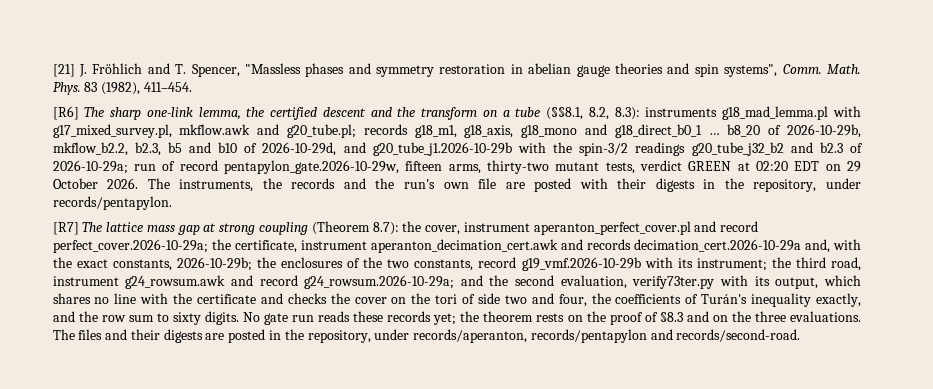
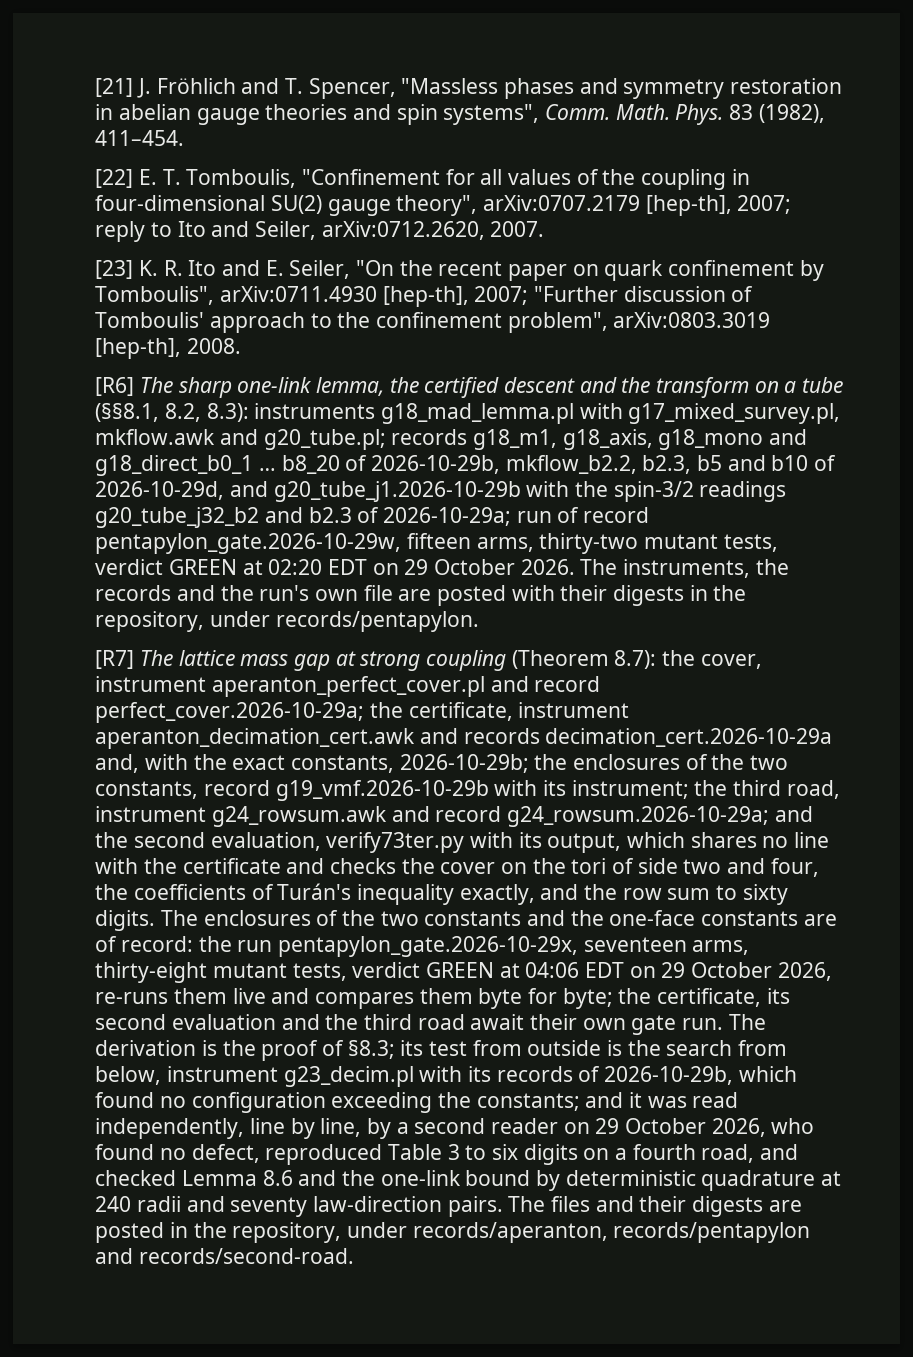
+ [22] E. T. Tomboulis, "Confinement for all values of the coupling in four-dimensional SU(2) gauge theory", arXiv:0707.2179 [hep-th], 2007; reply to Ito and Seiler, arXiv:0712.2620, 2007.
+ [23] K. R. Ito and E. Seiler, "On the recent paper on quark confinement by Tomboulis", arXiv:0711.4930 [hep-th], 2007; "Further discussion of Tomboulis' approach to the confinement problem", arXiv:0803.3019 [hep-th], 2008.
- No gate run reads these records yet; the theorem rests on the proof of §8.3 and on the three evaluations.
+ The enclosures of the two constants and the one-face constants are of record: the run pentapylon_gate.2026-10-29x, seventeen arms, thirty-eight mutant tests, verdict GREEN at 04:06 EDT on 29 October 2026, re-runs them live and compares them byte for byte; the certificate, its second evaluation and the third road await their own gate run. The derivation is the proof of §8.3; its test from outside is the search from below, instrument g23_decim.pl with its records of 2026-10-29b, which found no configuration exceeding the constants; and it was read independently, line by line, by a second reader on 29 October 2026, who found no defect, reproduced Table 3 to six digits on a fourth road, and checked Lemma 8.6 and the one-link bound by deterministic quadrature at 240 radii and seventy law-direction pairs.

